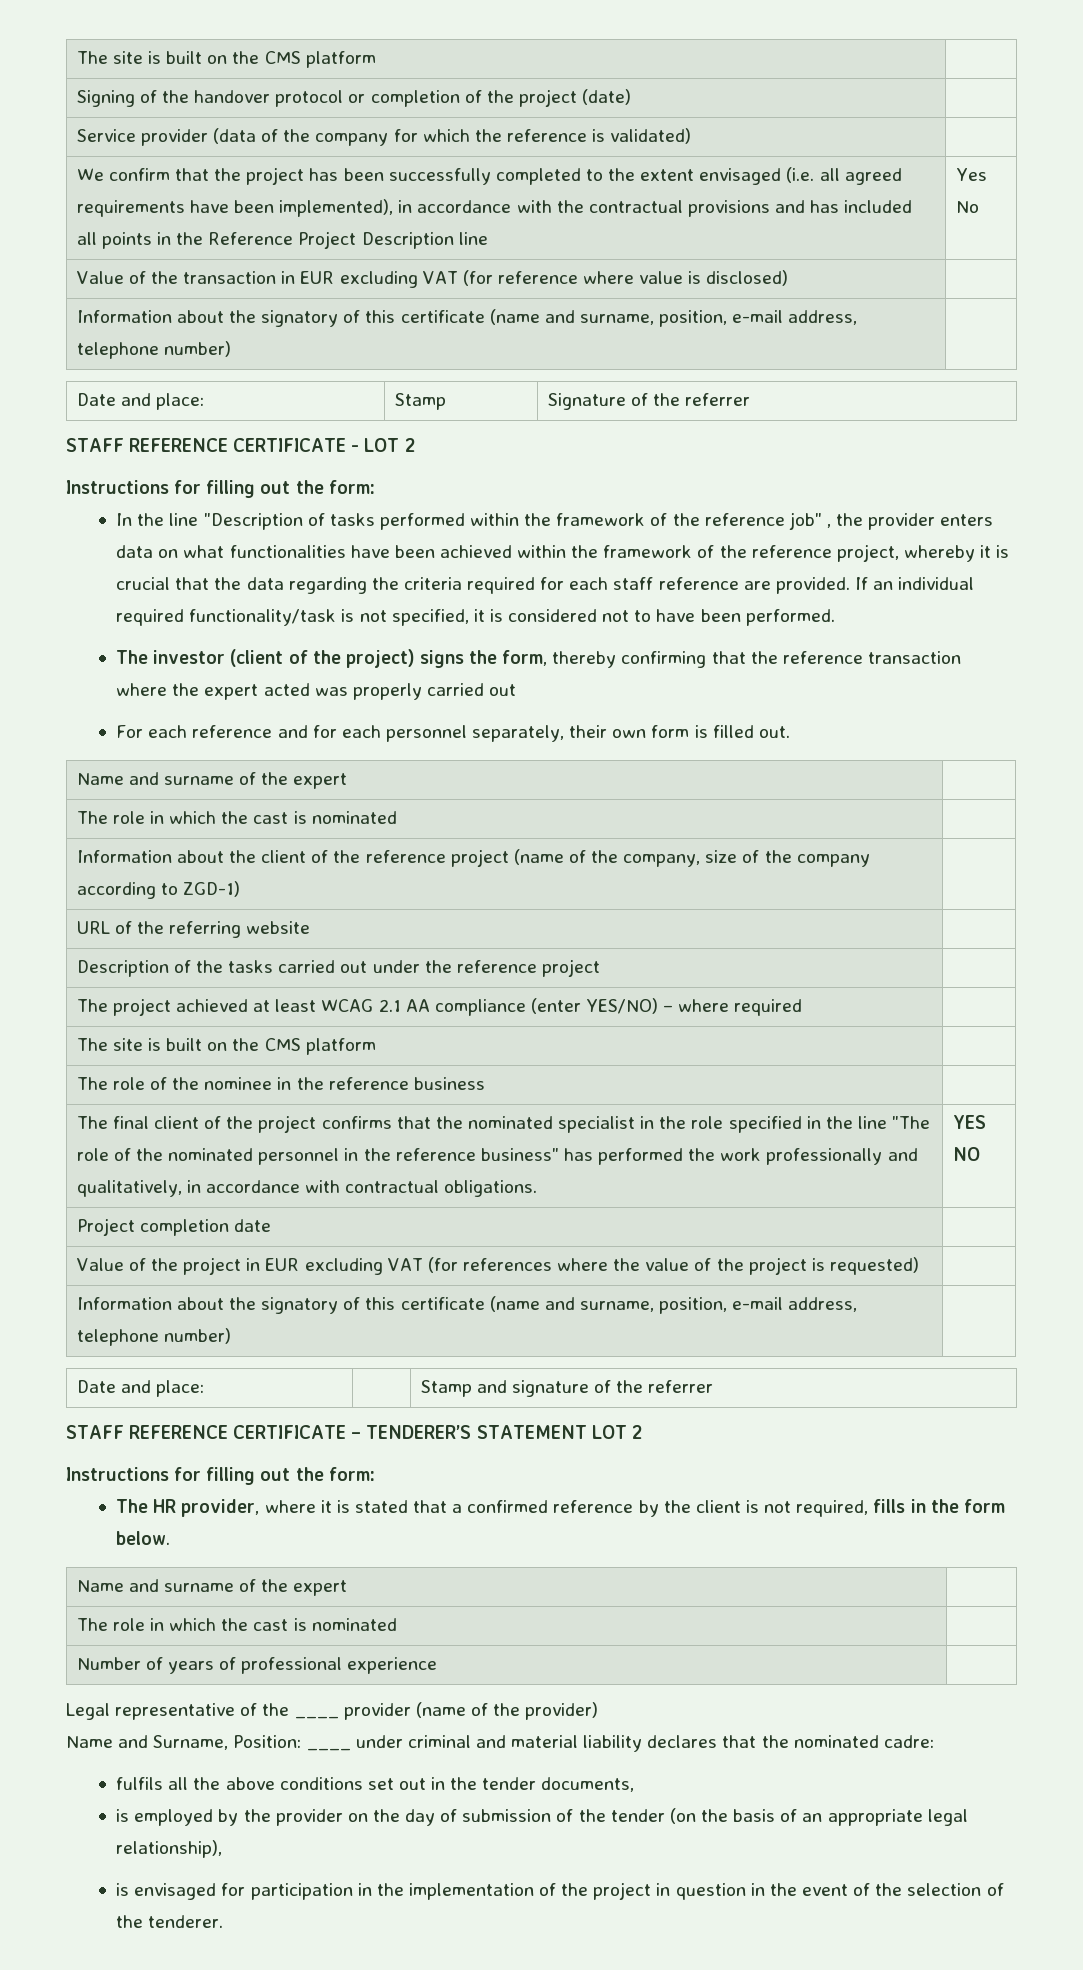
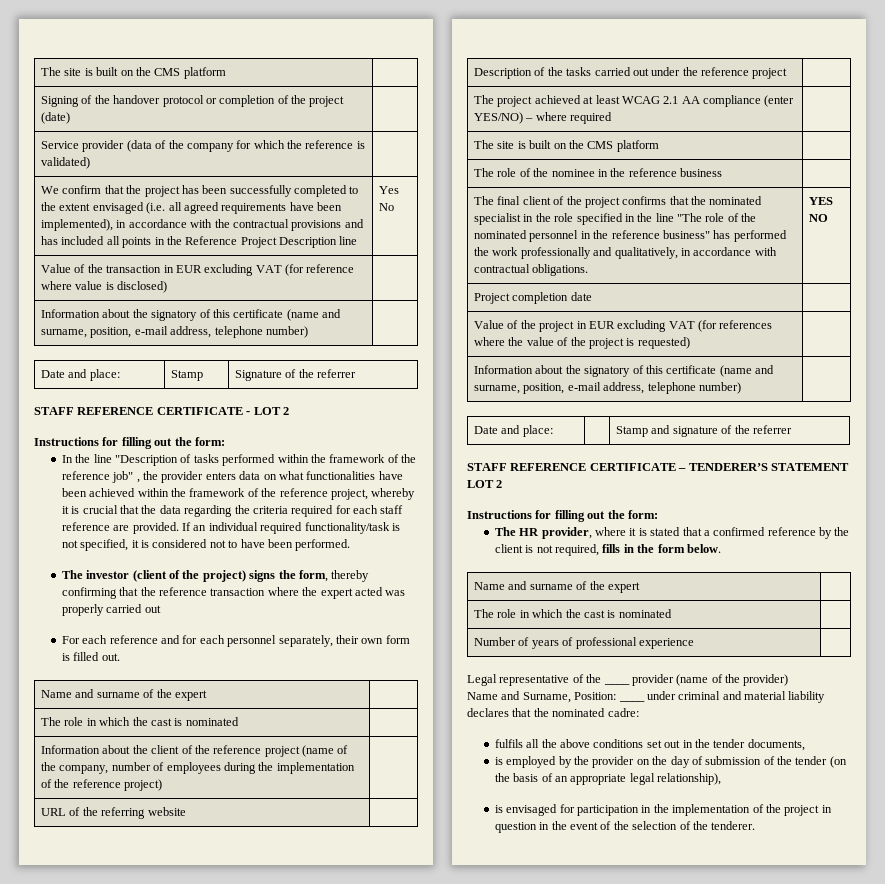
- Information about the client of the reference project (name of the company, size of the company according to ZGD-1) |
+ Information about the client of the reference project (name of the company, number of employees during the implementation of the reference project) |

